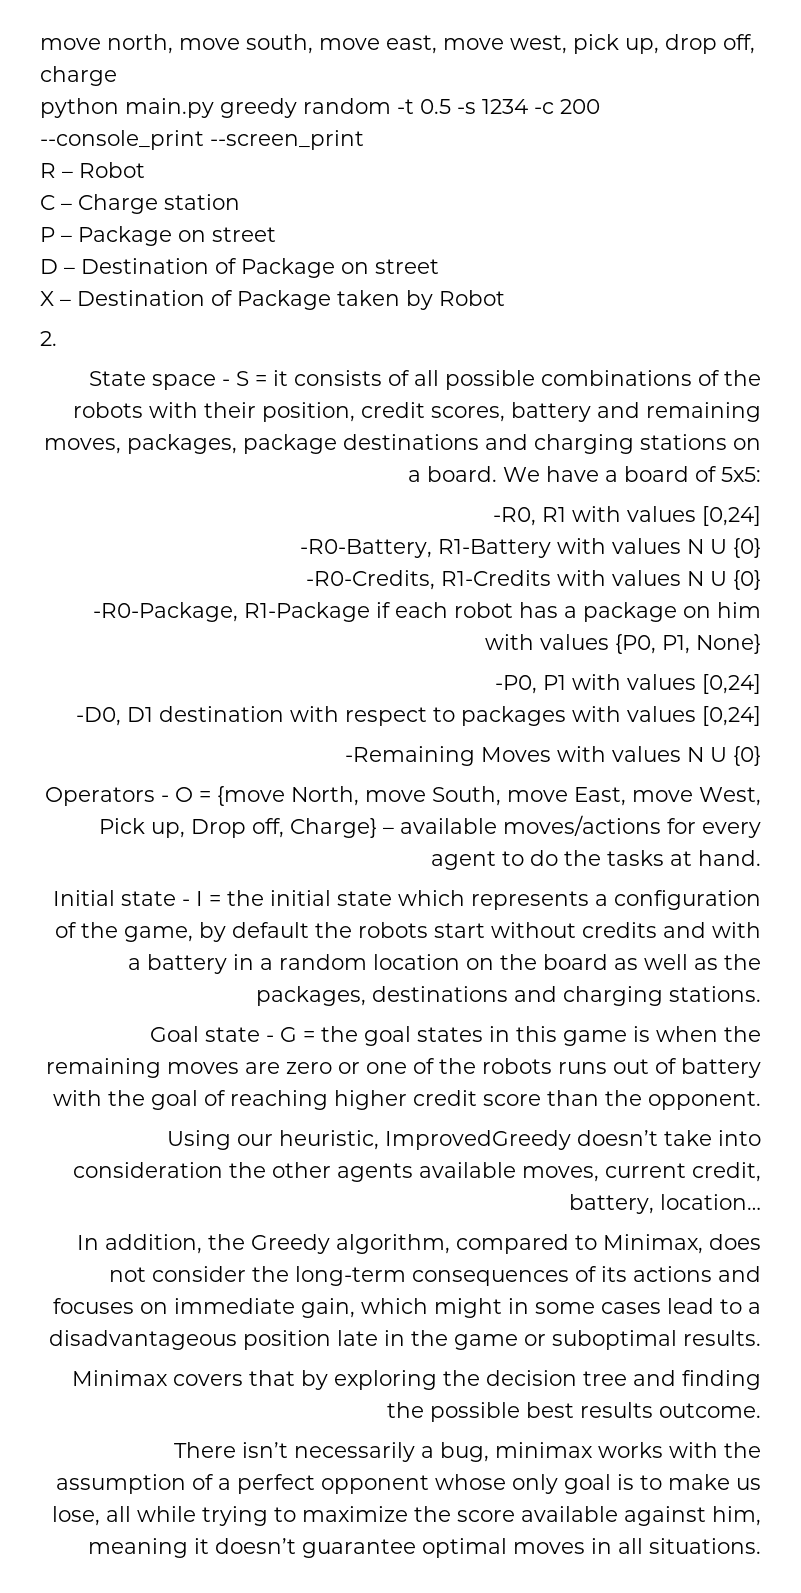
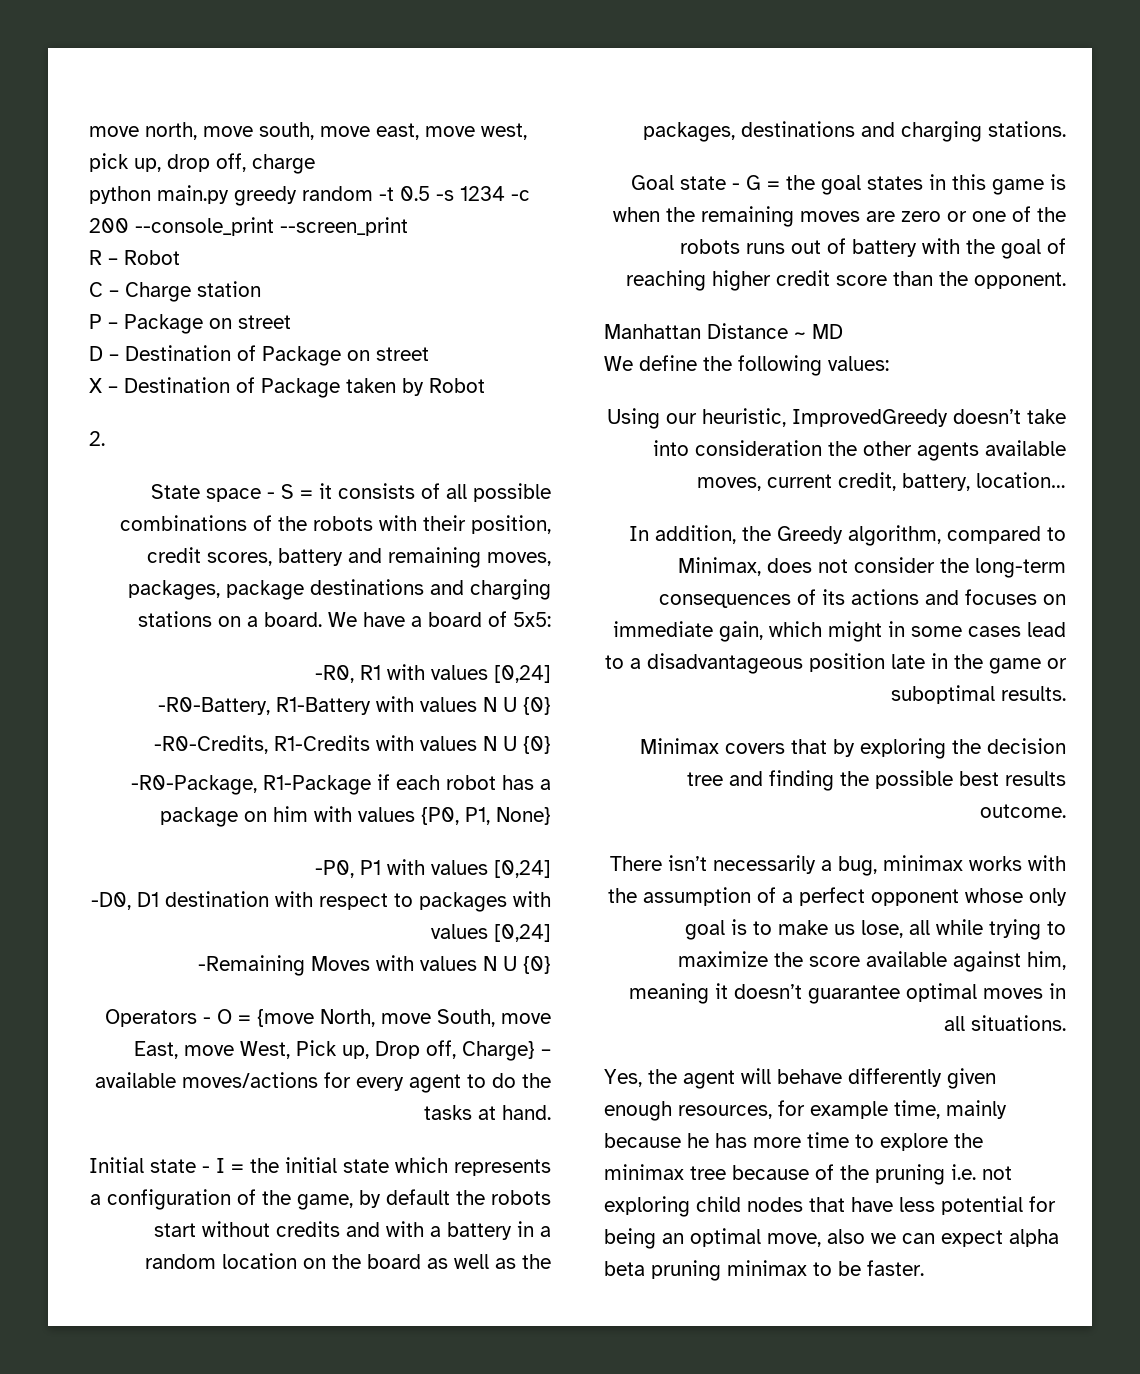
+ Manhattan Distance ~ MD
+ We define the following values:
+ Yes, the agent will behave differently given enough resources, for example time, mainly because he has more time to explore the minimax tree because of the pruning i.e. not exploring child nodes that have less potential for being an optimal move, also we can expect alpha beta pruning minimax to be faster.

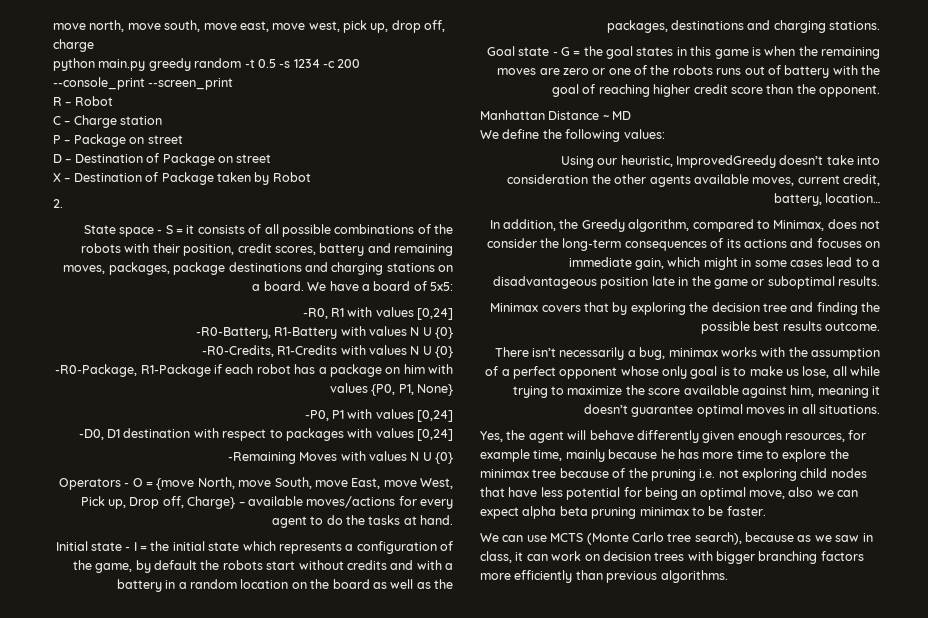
+ We can use MCTS (Monte Carlo tree search), because as we saw in class, it can work on decision trees with bigger branching factors more efficiently than previous algorithms.

